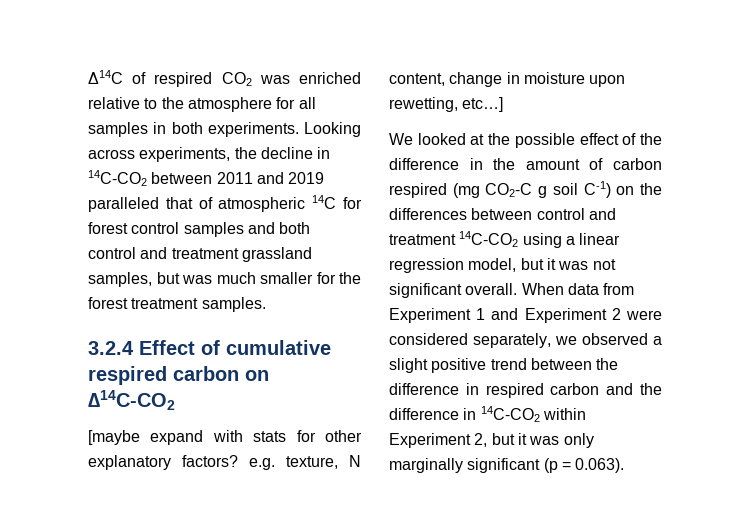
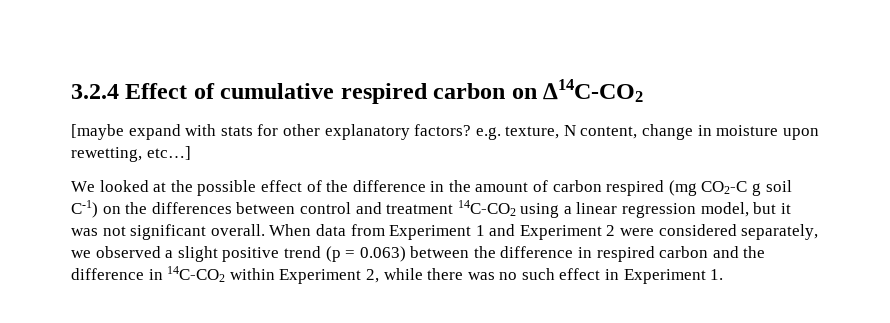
- Δ14C of respired CO2 was enriched relative to the atmosphere for all samples in both experiments. Looking across experiments, the decline in 14C-CO2 between 2011 and 2019 paralleled that of atmospheric 14C for forest control samples and both control and treatment grassland samples, but was much smaller for the forest treatment samples.
- When data from Experiment 1 and Experiment 2 were considered separately, we observed a slight positive trend between the difference in respired carbon and the difference in 14C-CO2 within Experiment 2, but it was only marginally significant (p = 0.063).
+ When data from Experiment 1 and Experiment 2 were considered separately, we observed a slight positive trend (p = 0.063) between the difference in respired carbon and the difference in 14C-CO2 within Experiment 2, while there was no such effect in Experiment 1.

